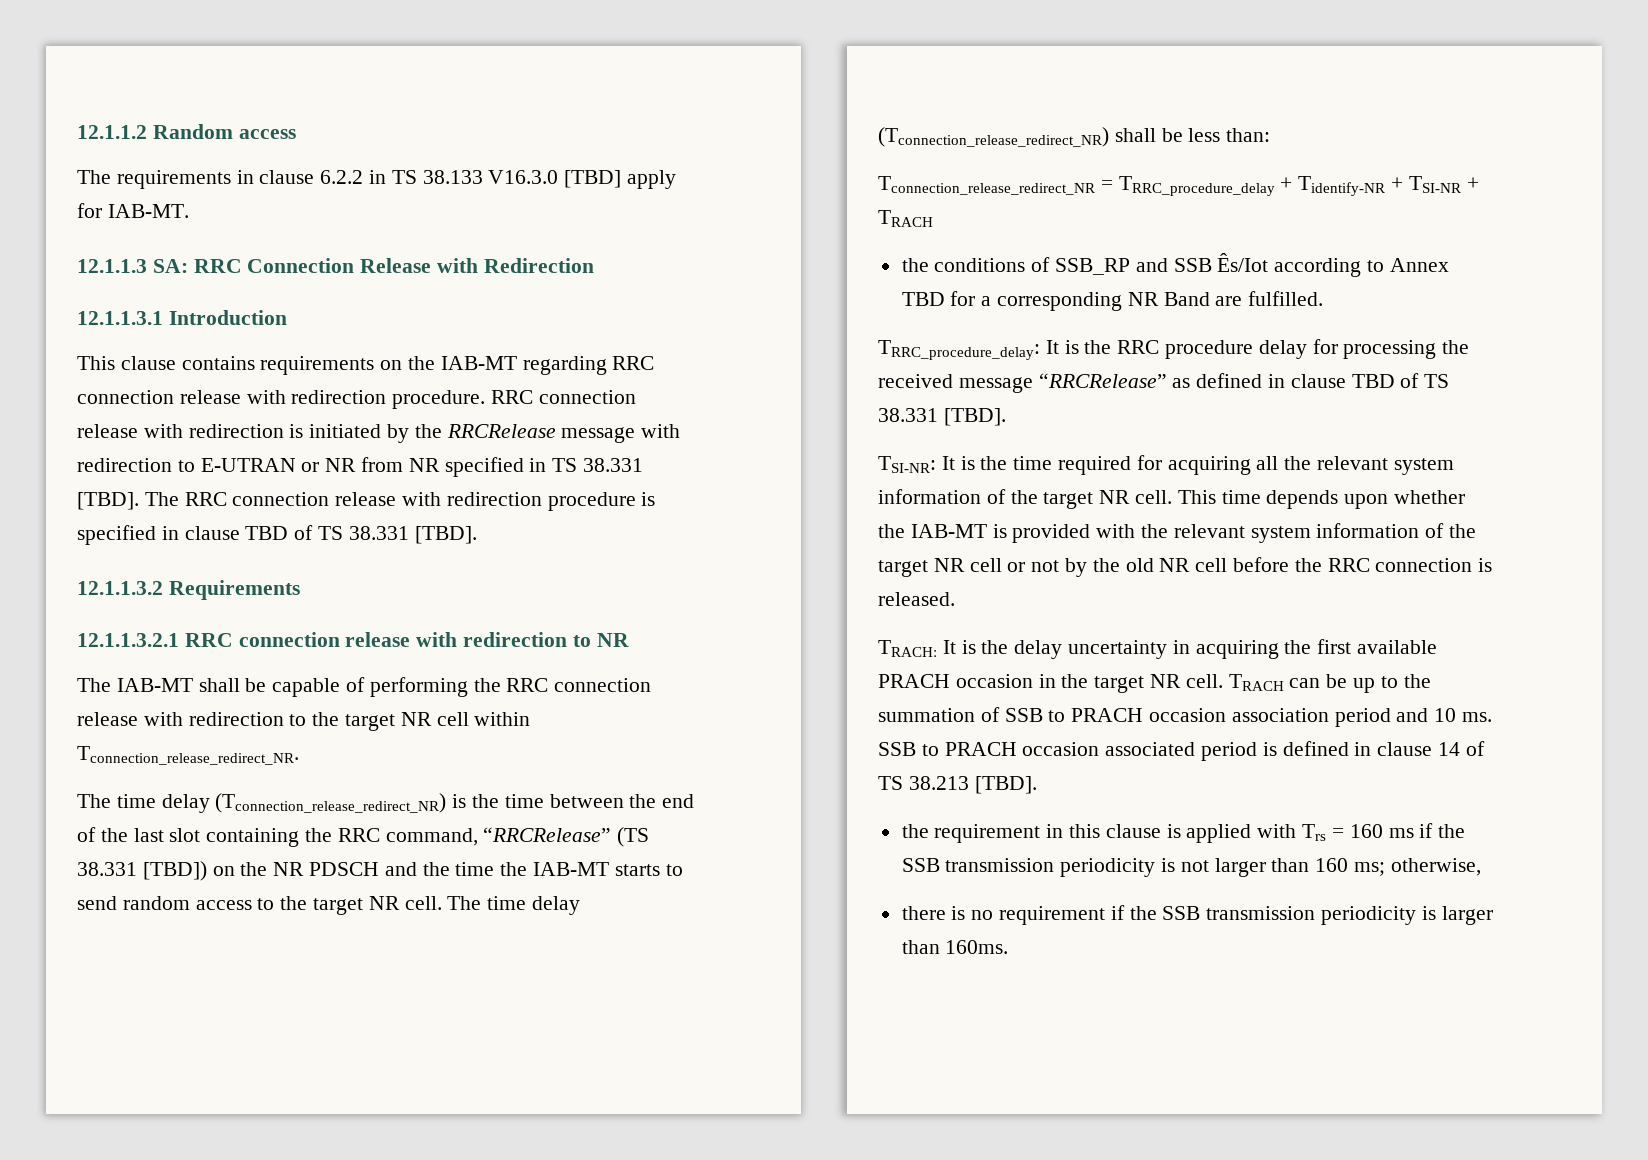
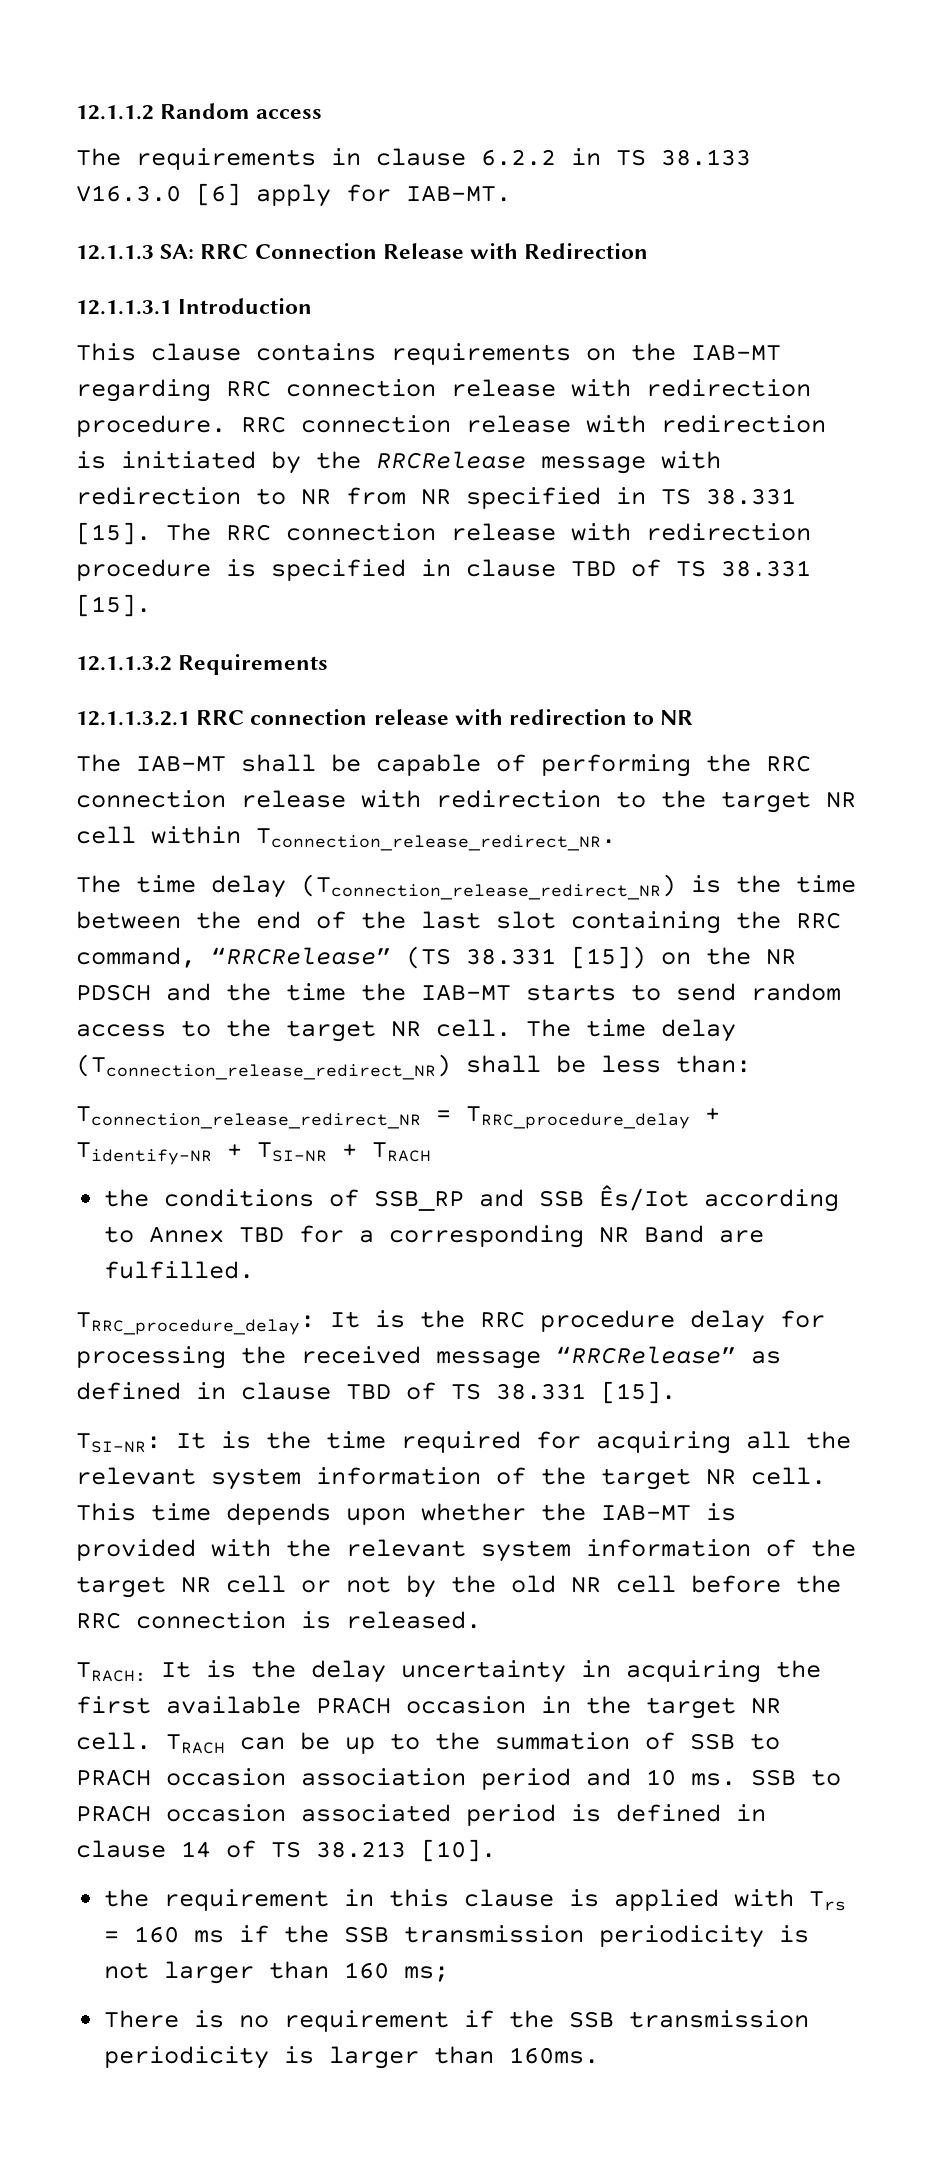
- The requirements in clause 6.2.2 in TS 38.133 V16.3.0 [TBD] apply for IAB-MT.
+ The requirements in clause 6.2.2 in TS 38.133 V16.3.0 [6] apply for IAB-MT.
- RRC connection release with redirection is initiated by the RRCRelease message with redirection to E-UTRAN or NR from NR specified in TS 38.331 [TBD].
+ RRC connection release with redirection is initiated by the RRCRelease message with redirection to NR from NR specified in TS 38.331 [15].
- The RRC connection release with redirection procedure is specified in clause TBD of TS 38.331 [TBD].
+ The RRC connection release with redirection procedure is specified in clause TBD of TS 38.331 [15].
- The time delay (Tconnection_release_redirect_NR) is the time between the end of the last slot containing the RRC command, “RRCRelease” (TS 38.331 [TBD]) on the NR PDSCH and the time the IAB-MT starts to send random access to the target NR cell.
+ The time delay (Tconnection_release_redirect_NR) is the time between the end of the last slot containing the RRC command, “RRCRelease” (TS 38.331 [15]) on the NR PDSCH and the time the IAB-MT starts to send random access to the target NR cell.
- TRRC_procedure_delay: It is the RRC procedure delay for processing the received message “RRCRelease” as defined in clause TBD of TS 38.331 [TBD].
+ TRRC_procedure_delay: It is the RRC procedure delay for processing the received message “RRCRelease” as defined in clause TBD of TS 38.331 [15].
- SSB to PRACH occasion associated period is defined in clause 14 of TS 38.213 [TBD].
+ SSB to PRACH occasion associated period is defined in clause 14 of TS 38.213 [10].
- the requirement in this clause is applied with Trs = 160 ms if the SSB transmission periodicity is not larger than 160 ms; otherwise,
- there is no requirement if the SSB transmission periodicity is larger than 160ms.
+ the requirement in this clause is applied with Trs = 160 ms if the SSB transmission periodicity is not larger than 160 ms;
+ There is no requirement if the SSB transmission periodicity is larger than 160ms.

